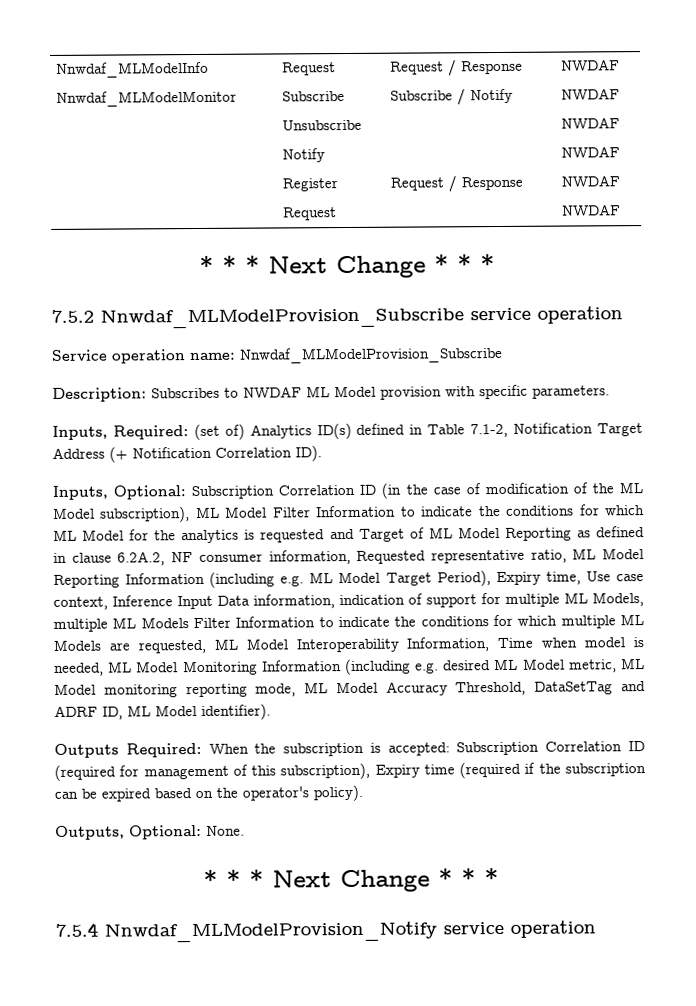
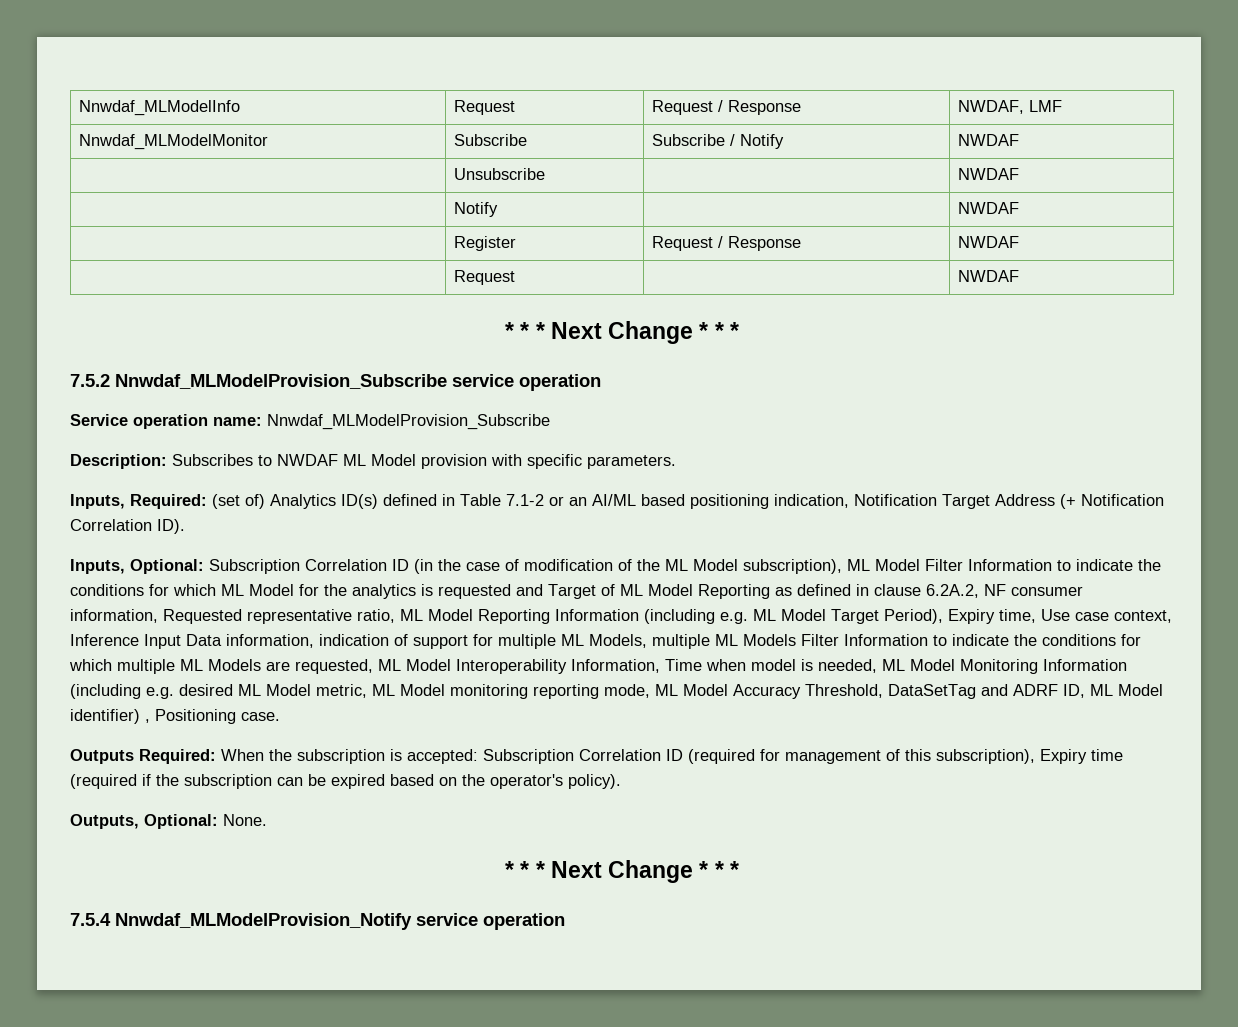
- Nnwdaf_MLModelInfo | Request | Request / Response | NWDAF
+ Nnwdaf_MLModelInfo | Request | Request / Response | NWDAF, LMF
- Inputs, Required: (set of) Analytics ID(s) defined in Table 7.1-2, Notification Target Address (+ Notification Correlation ID).
+ Inputs, Required: (set of) Analytics ID(s) defined in Table 7.1-2 or an AI/ML based positioning indication, Notification Target Address (+ Notification Correlation ID).
- Subscription Correlation ID (in the case of modification of the ML Model subscription), ML Model Filter Information to indicate the conditions for which ML Model for the analytics is requested and Target of ML Model Reporting as defined in clause 6.2A.2, NF consumer information, Requested representative ratio, ML Model Reporting Information (including e.g. ML Model Target Period), Expiry time, Use case context, Inference Input Data information, indication of support for multiple ML Models, multiple ML Models Filter Information to indicate the conditions for which multiple ML Models are requested, ML Model Interoperability Information, Time when model is needed, ML Model Monitoring Information (including e.g. desired ML Model metric, ML Model monitoring reporting mode, ML Model Accuracy Threshold, DataSetTag and ADRF ID, ML Model identifier).
+ Subscription Correlation ID (in the case of modification of the ML Model subscription), ML Model Filter Information to indicate the conditions for which ML Model for the analytics is requested and Target of ML Model Reporting as defined in clause 6.2A.2, NF consumer information, Requested representative ratio, ML Model Reporting Information (including e.g. ML Model Target Period), Expiry time, Use case context, Inference Input Data information, indication of support for multiple ML Models, multiple ML Models Filter Information to indicate the conditions for which multiple ML Models are requested, ML Model Interoperability Information, Time when model is needed, ML Model Monitoring Information (including e.g. desired ML Model metric, ML Model monitoring reporting mode, ML Model Accuracy Threshold, DataSetTag and ADRF ID, ML Model identifier) , Positioning case.

